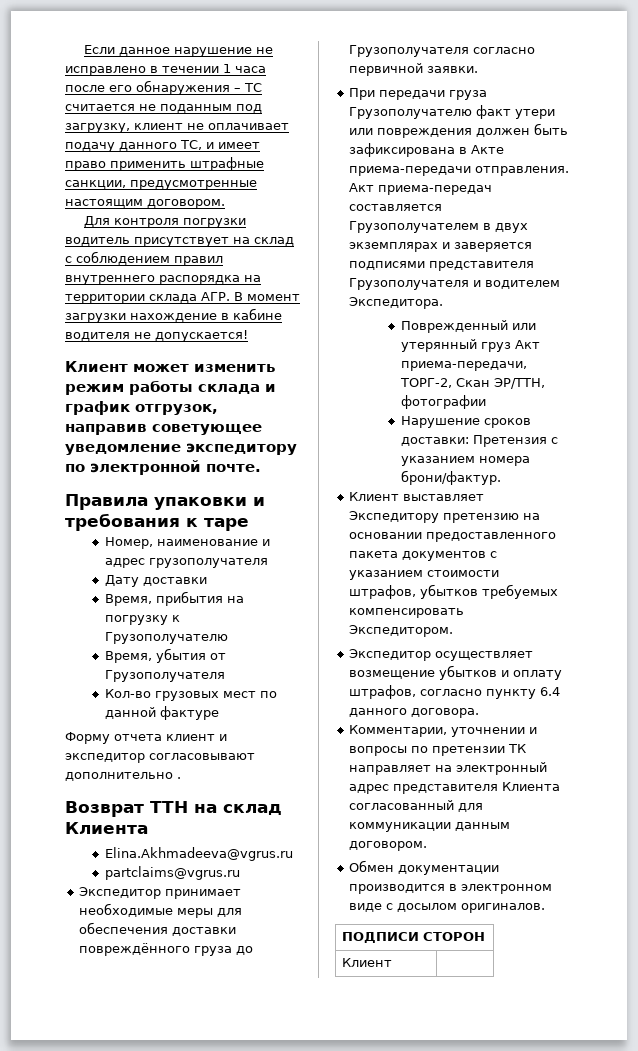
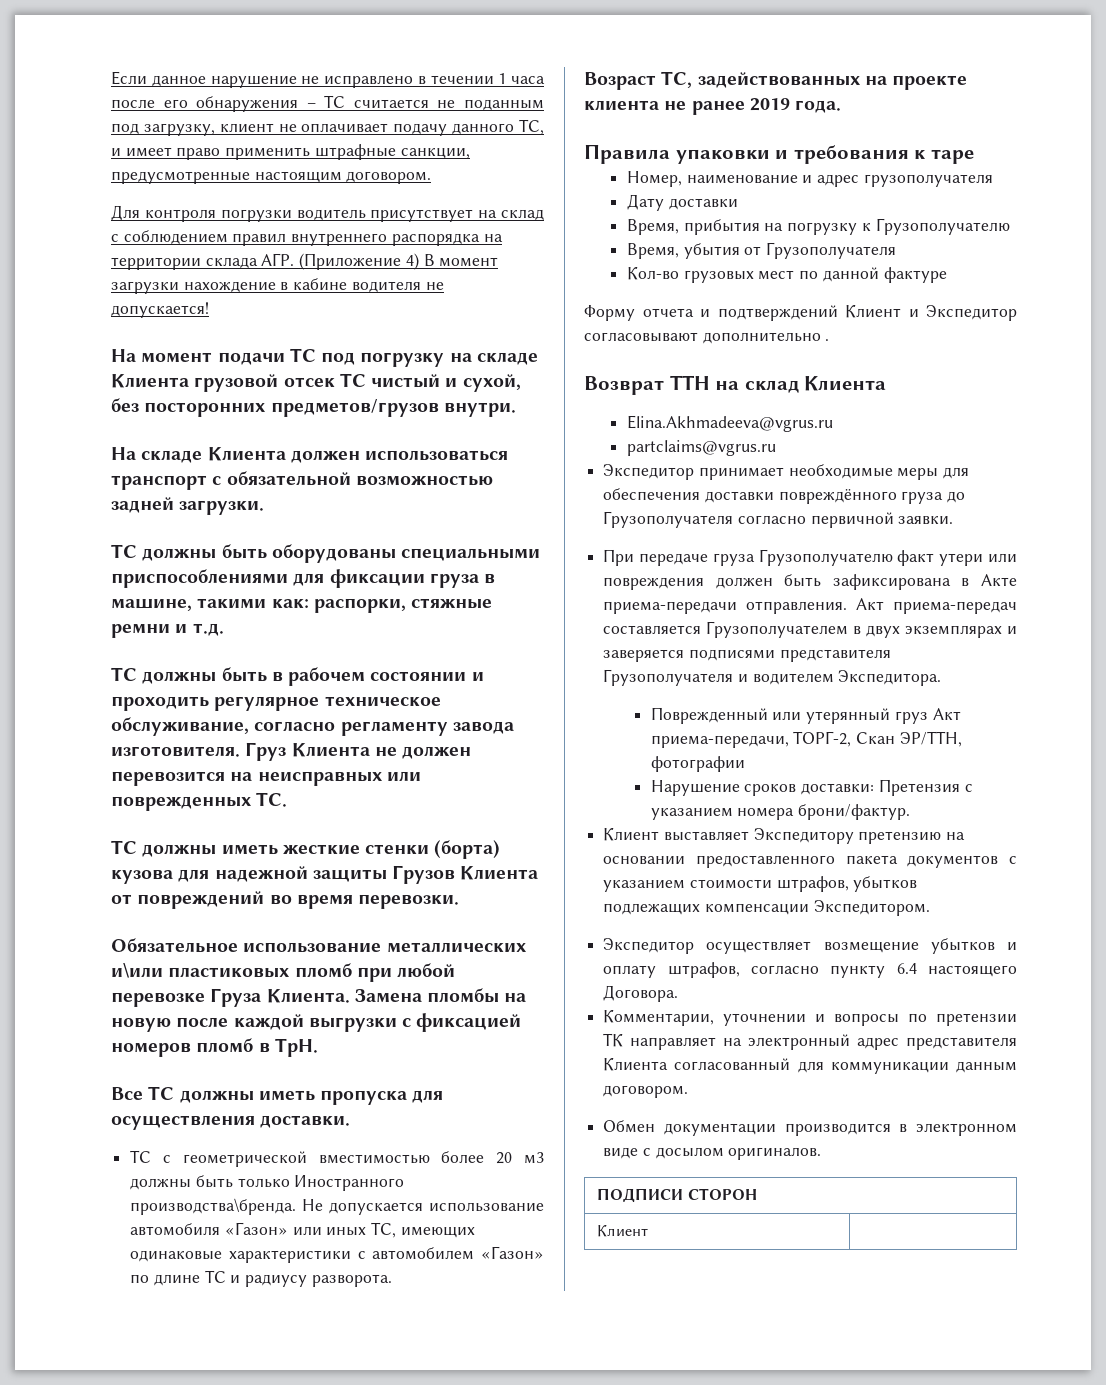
- Для контроля погрузки водитель присутствует на склад с соблюдением правил внутреннего распорядка на территории склада АГР. В момент загрузки нахождение в кабине водителя не допускается!
+ Для контроля погрузки водитель присутствует на склад с соблюдением правил внутреннего распорядка на территории склада АГР. (Приложение 4) В момент загрузки нахождение в кабине водителя не допускается!
- Клиент может изменить режим работы склада и график отгрузок, направив советующее уведомление экспедитору по электронной почте.
+ На момент подачи ТС под погрузку на складе Клиента грузовой отсек ТС чистый и сухой, без посторонних предметов/грузов внутри.
+ На складе Клиента должен использоваться транспорт с обязательной возможностью задней загрузки.
+ ТС должны быть оборудованы специальными приспособлениями для фиксации груза в машине, такими как: распорки, стяжные ремни и т.д.
+ ТС должны быть в рабочем состоянии и проходить регулярное техническое обслуживание, согласно регламенту завода изготовителя. Груз Клиента не должен перевозится на неисправных или поврежденных ТС.
+ ТС должны иметь жесткие стенки (борта) кузова для надежной защиты Грузов Клиента от повреждений во время перевозки.
+ Обязательное использование металлических и\или пластиковых пломб при любой перевозке Груза Клиента. Замена пломбы на новую после каждой выгрузки с фиксацией номеров пломб в ТрН.
+ Все ТС должны иметь пропуска для осуществления доставки.
+ ТС с геометрической вместимостью более 20 м3 должны быть только Иностранного производства\бренда. Не допускается использование автомобиля «Газон» или иных ТС, имеющих одинаковые характеристики с автомобилем «Газон» по длине ТС и радиусу разворота.
+ Возраст ТС, задействованных на проекте клиента не ранее 2019 года.
- Форму отчета клиент и экспедитор согласовывают дополнительно .
+ Форму отчета и подтверждений Клиент и Экспедитор согласовывают дополнительно .
- При передачи груза Грузополучателю факт утери или повреждения должен быть зафиксирована в Акте приема-передачи отправления.
+ При передаче груза Грузополучателю факт утери или повреждения должен быть зафиксирована в Акте приема-передачи отправления.
- Клиент выставляет Экспедитору претензию на основании предоставленного пакета документов с указанием стоимости штрафов, убытков требуемых компенсировать Экспедитором.
+ Клиент выставляет Экспедитору претензию на основании предоставленного пакета документов с указанием стоимости штрафов, убытков подлежащих компенсации Экспедитором.
- Экспедитор осуществляет возмещение убытков и оплату штрафов, согласно пункту 6.4 данного договора.
+ Экспедитор осуществляет возмещение убытков и оплату штрафов, согласно пункту 6.4 настоящего Договора.

